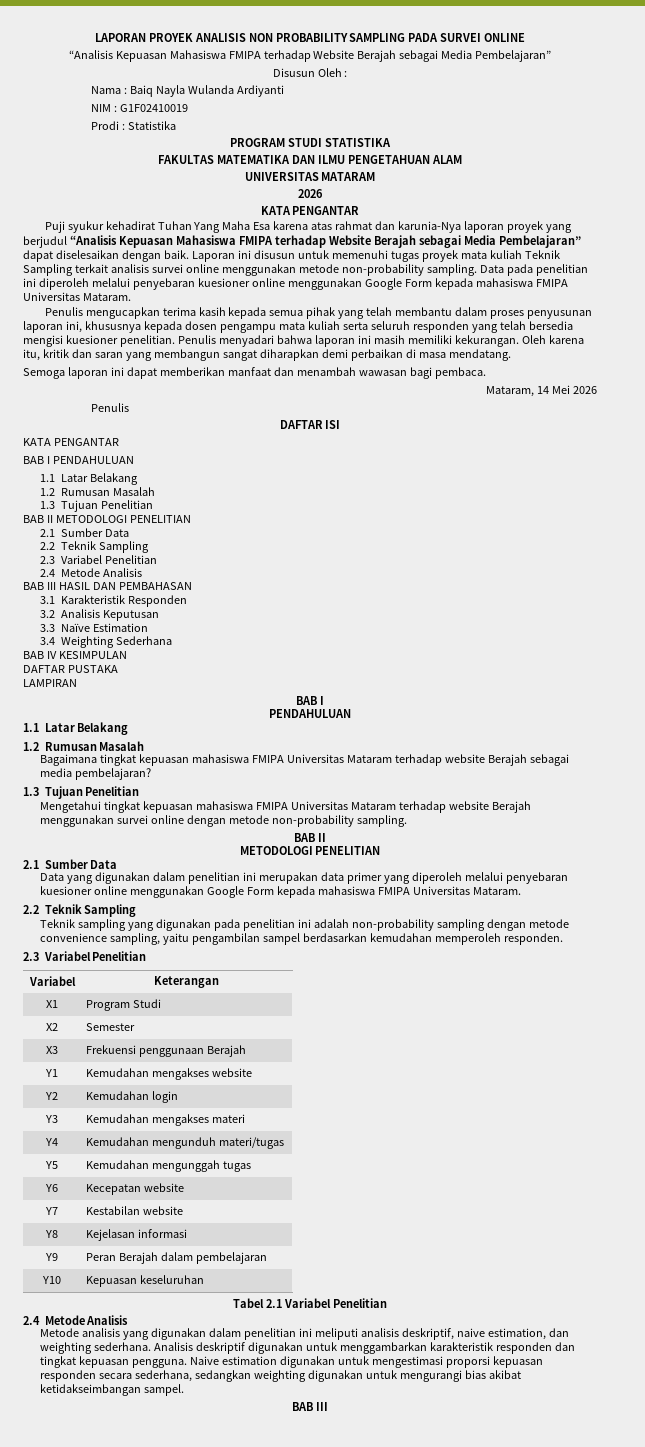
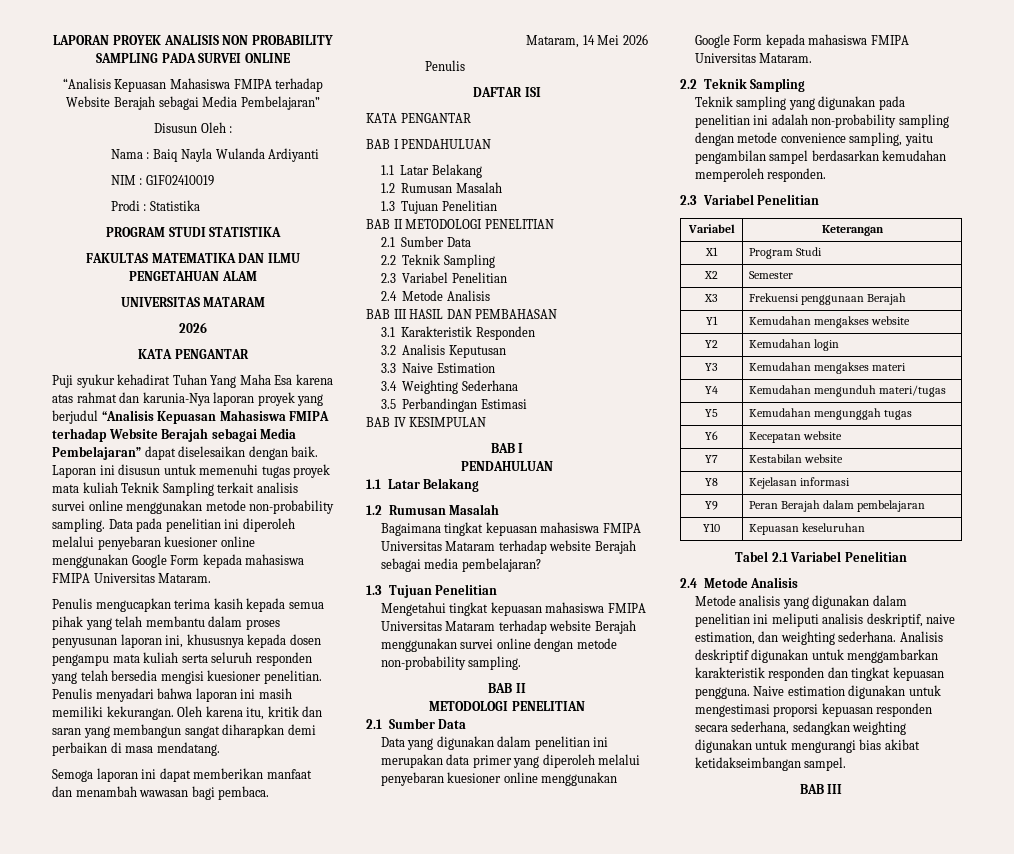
- 3.3 Naïve Estimation
+ 3.3 Naive Estimation
+ 3.5 Perbandingan Estimasi
- DAFTAR PUSTAKA
- LAMPIRAN

